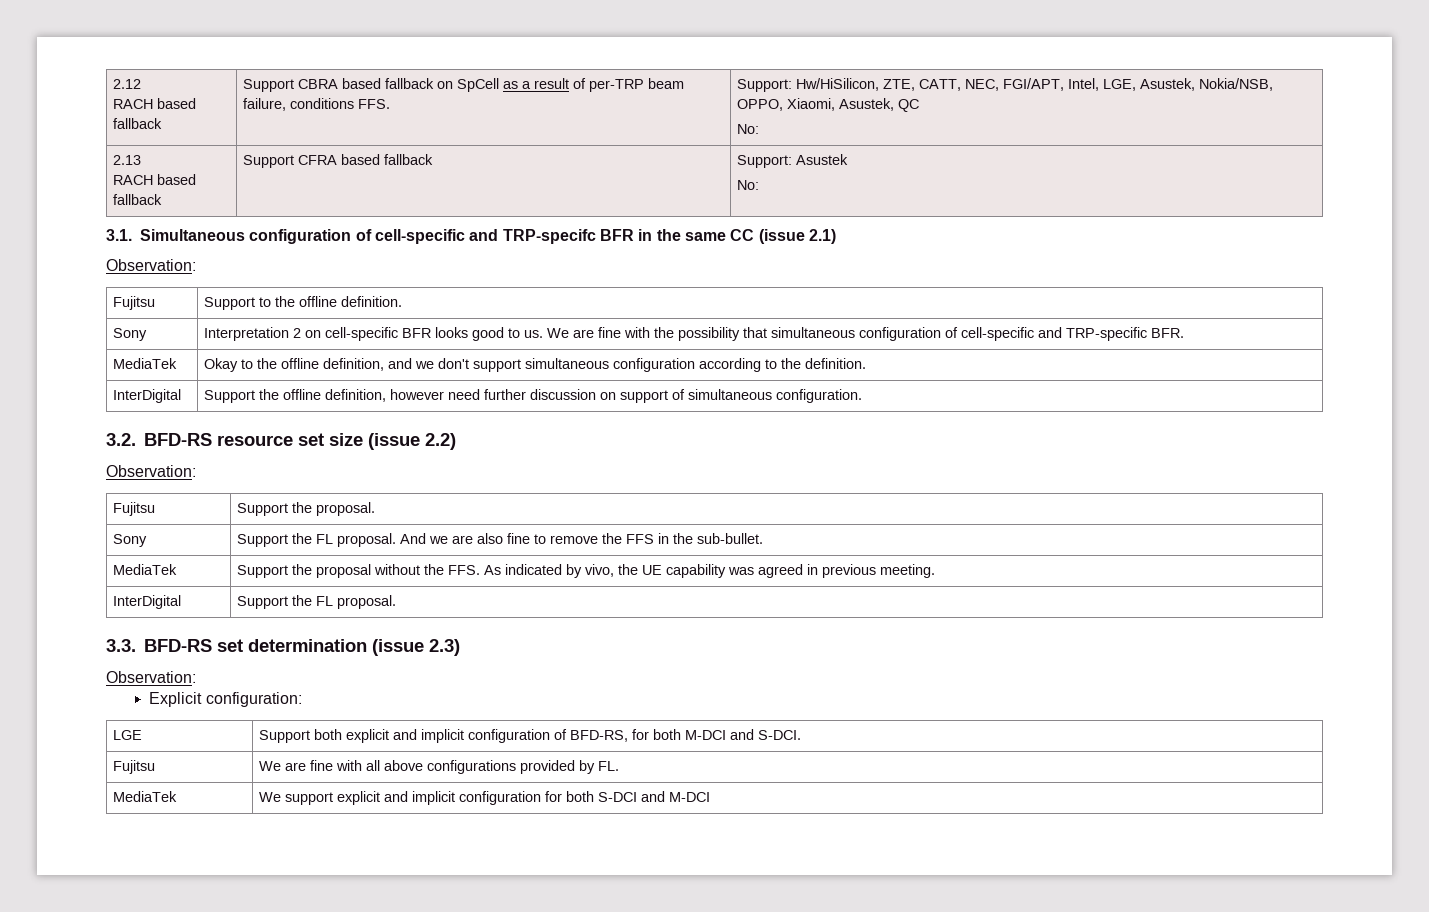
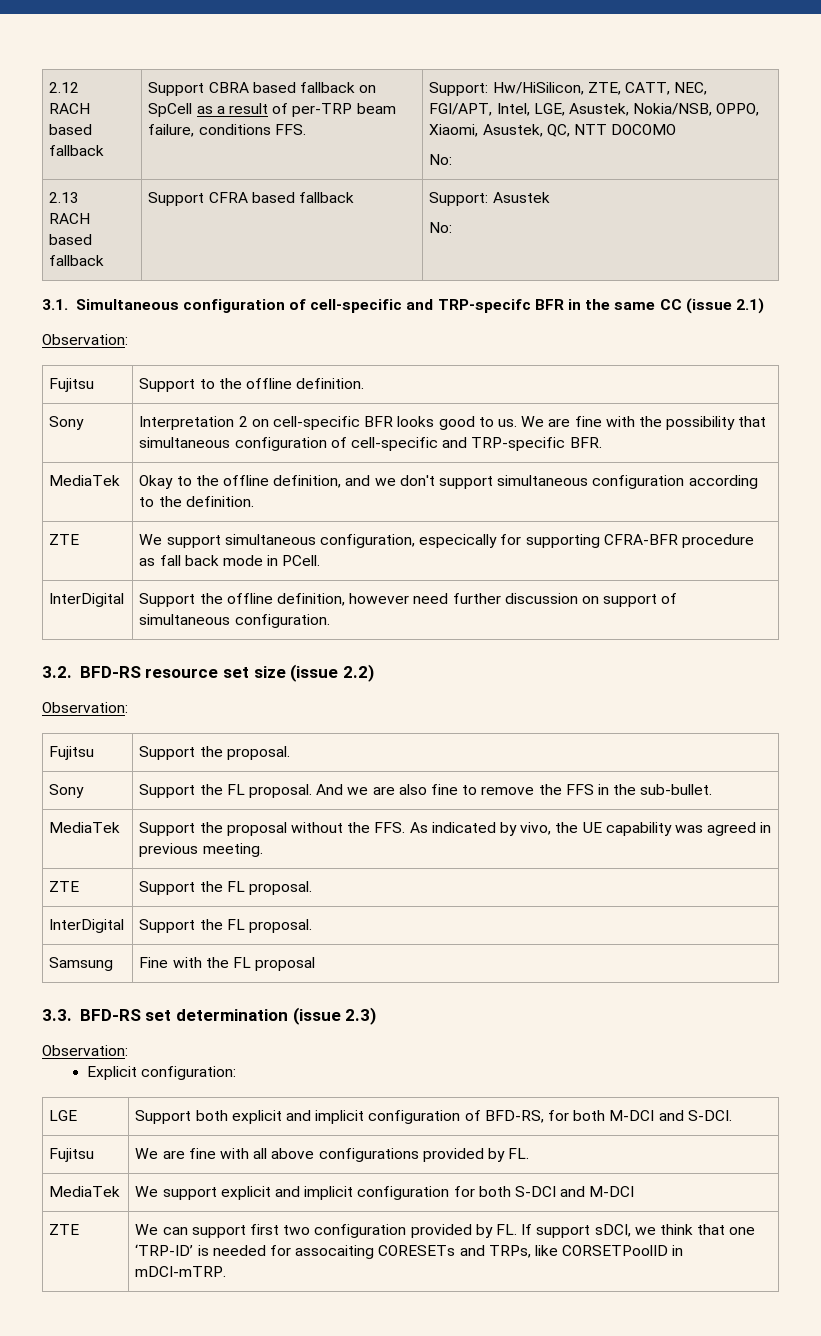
  2.12
- RACH based fallback | Support CBRA based fallback on SpCell as a result of per-TRP beam failure, conditions FFS. | Support: Hw/HiSilicon, ZTE, CATT, NEC, FGI/APT, Intel, LGE, Asustek, Nokia/NSB, OPPO, Xiaomi, Asustek, QC
+ RACH based fallback | Support CBRA based fallback on SpCell as a result of per-TRP beam failure, conditions FFS. | Support: Hw/HiSilicon, ZTE, CATT, NEC, FGI/APT, Intel, LGE, Asustek, Nokia/NSB, OPPO, Xiaomi, Asustek, QC, NTT DOCOMO
+ ZTE | We support simultaneous configuration, especically for supporting CFRA-BFR procedure as fall back mode in PCell.
+ ZTE | Support the FL proposal.
+ Samsung | Fine with the FL proposal
+ ZTE | We can support first two configuration provided by FL. If support sDCI, we think that one ‘TRP-ID’ is needed for assocaiting CORESETs and TRPs, like CORSETPoolID in mDCI-mTRP.

